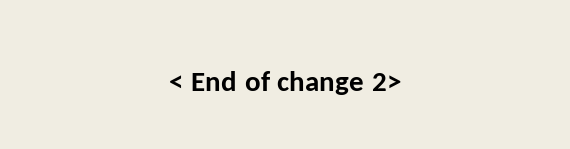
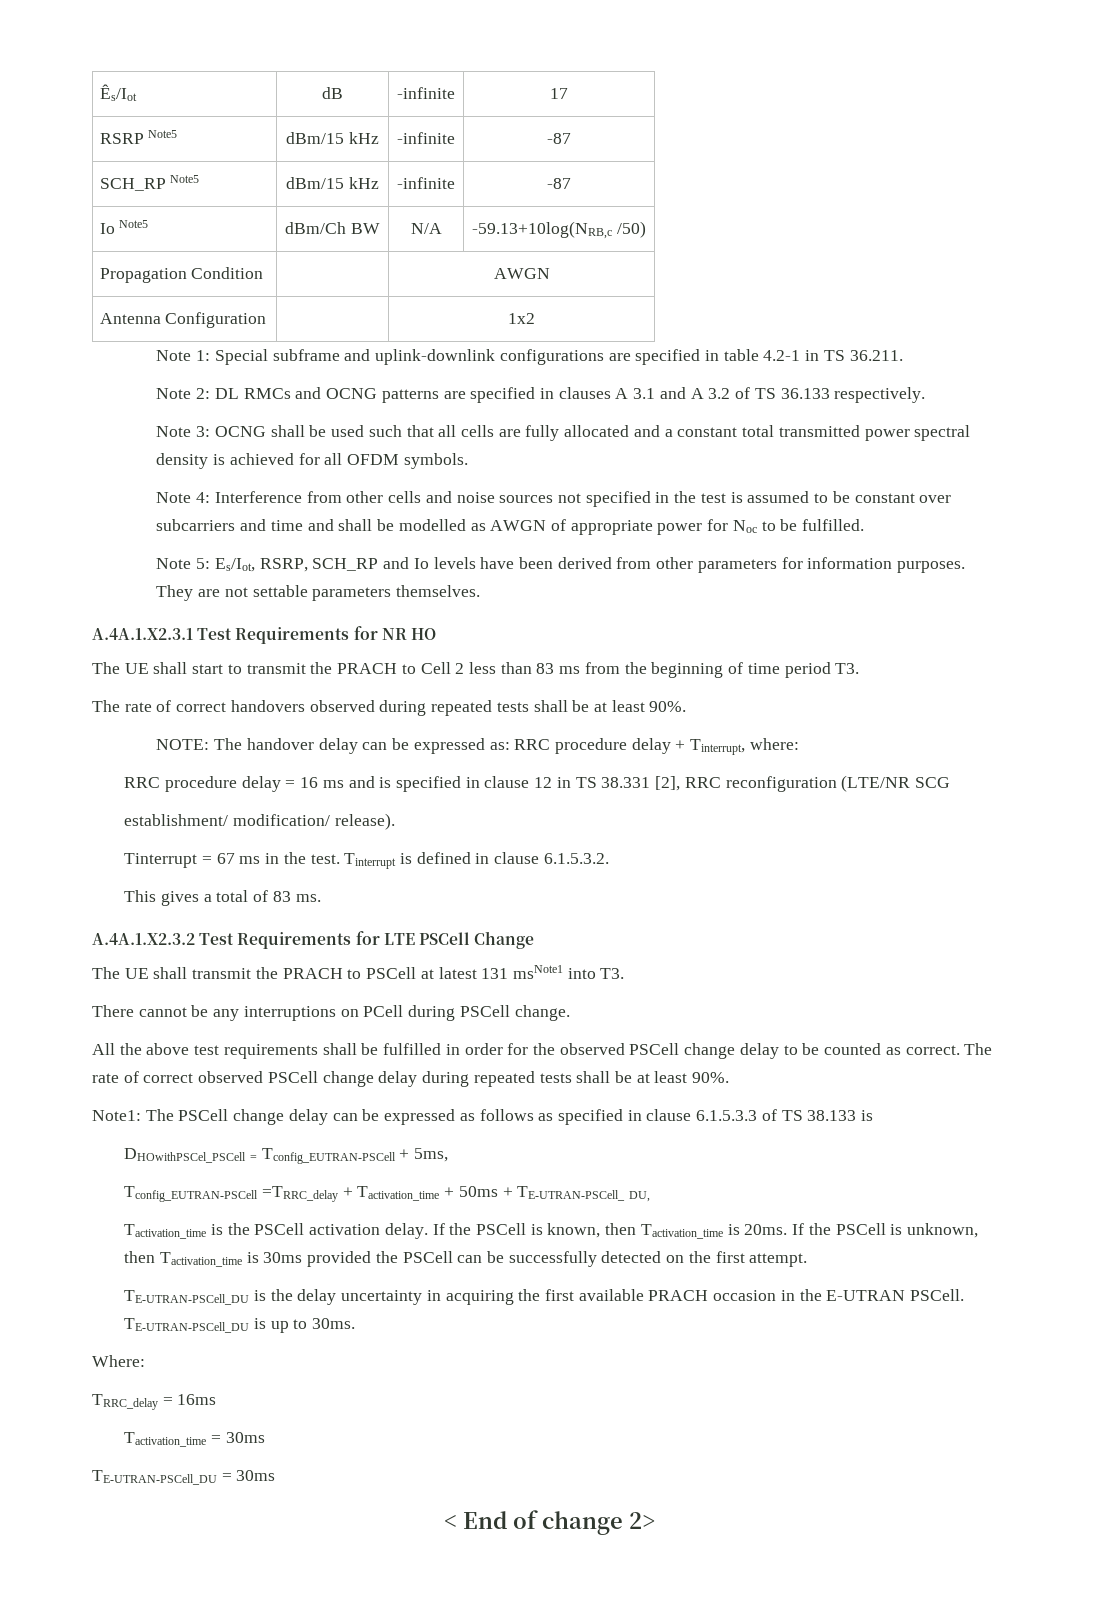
+ Ês/Iot | dB | -infinite | 17
+ RSRP Note5 | dBm/15 kHz | -infinite | -87
+ SCH_RP Note5 | dBm/15 kHz | -infinite | -87
+ Io Note5 | dBm/Ch BW | N/A | -59.13+10log(NRB,c /50)
+ Propagation Condition | | AWGN
+ Antenna Configuration | | 1x2
+ Note 1: Special subframe and uplink-downlink configurations are specified in table 4.2-1 in TS 36.211.
+ Note 2: DL RMCs and OCNG patterns are specified in clauses A 3.1 and A 3.2 of TS 36.133 respectively.
+ Note 3: OCNG shall be used such that all cells are fully allocated and a constant total transmitted power spectral density is achieved for all OFDM symbols.
+ Note 4: Interference from other cells and noise sources not specified in the test is assumed to be constant over subcarriers and time and shall be modelled as AWGN of appropriate power for Noc to be fulfilled.
+ Note 5: Es/Iot, RSRP, SCH_RP and Io levels have been derived from other parameters for information purposes. They are not settable parameters themselves.
+ A.4A.1.X2.3.1 Test Requirements for NR HO
+ The UE shall start to transmit the PRACH to Cell 2 less than 83 ms from the beginning of time period T3.
+ The rate of correct handovers observed during repeated tests shall be at least 90%.
+ NOTE: The handover delay can be expressed as: RRC procedure delay + Tinterrupt, where:
+ RRC procedure delay = 16 ms and is specified in clause 12 in TS 38.331 [2], RRC reconfiguration (LTE/NR SCG
+ establishment/ modification/ release).
+ Tinterrupt = 67 ms in the test. Tinterrupt is defined in clause 6.1.5.3.2.
+ This gives a total of 83 ms.
+ A.4A.1.X2.3.2 Test Requirements for LTE PSCell Change
+ The UE shall transmit the PRACH to PSCell at latest 131 msNote1 into T3.
+ There cannot be any interruptions on PCell during PSCell change.
+ All the above test requirements shall be fulfilled in order for the observed PSCell change delay to be counted as correct. The rate of correct observed PSCell change delay during repeated tests shall be at least 90%.
+ Note1: The PSCell change delay can be expressed as follows as specified in clause 6.1.5.3.3 of TS 38.133 is
+ DHOwithPSCel_PSCell = Tconfig_EUTRAN-PSCell + 5ms,
+ Tconfig_EUTRAN-PSCell =TRRC_delay + Tactivation_time + 50ms + TE-UTRAN-PSCell_ DU,
+ Tactivation_time is the PSCell activation delay. If the PSCell is known, then Tactivation_time is 20ms. If the PSCell is unknown, then Tactivation_time is 30ms provided the PSCell can be successfully detected on the first attempt.
+ TE-UTRAN-PSCell_DU is the delay uncertainty in acquiring the first available PRACH occasion in the E-UTRAN PSCell. TE-UTRAN-PSCell_DU is up to 30ms.
+ Where:
+ TRRC_delay = 16ms
+ Tactivation_time = 30ms
+ TE-UTRAN-PSCell_DU = 30ms

